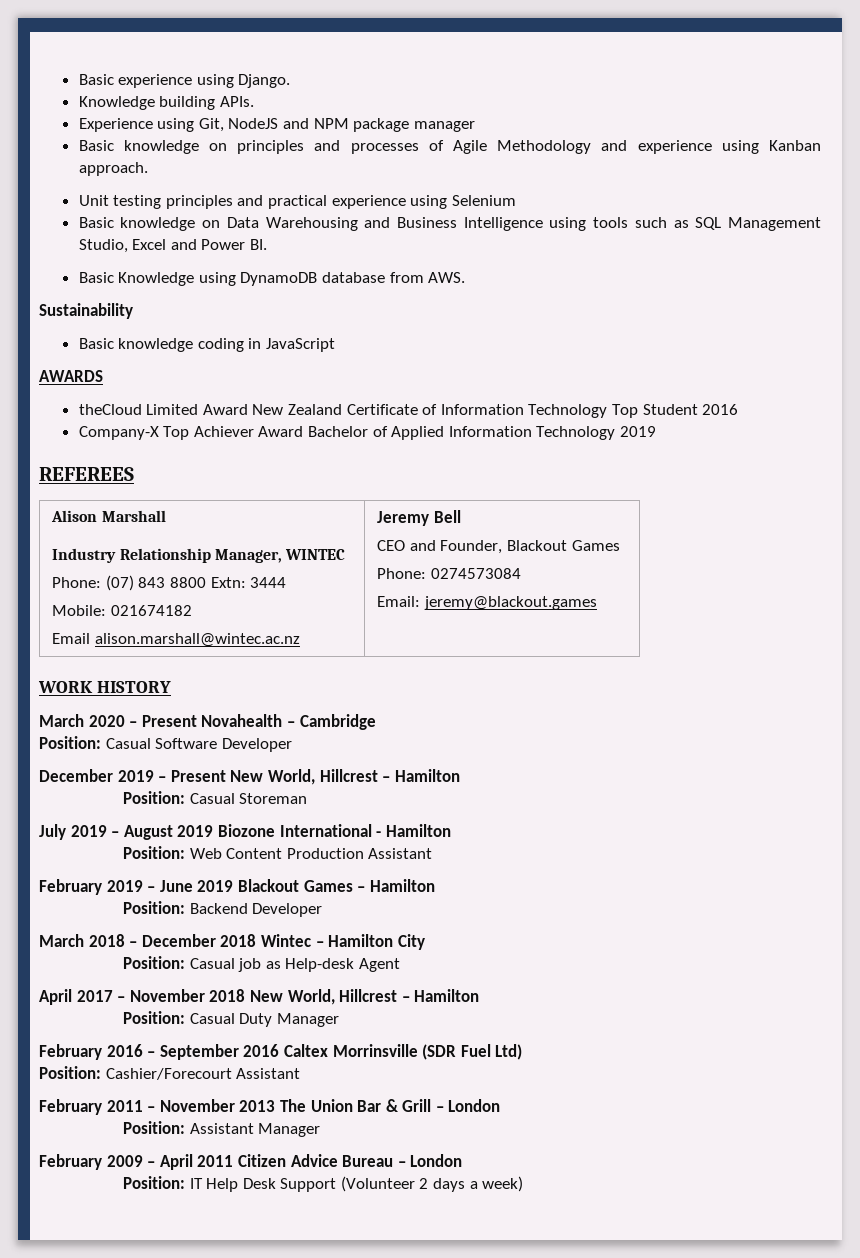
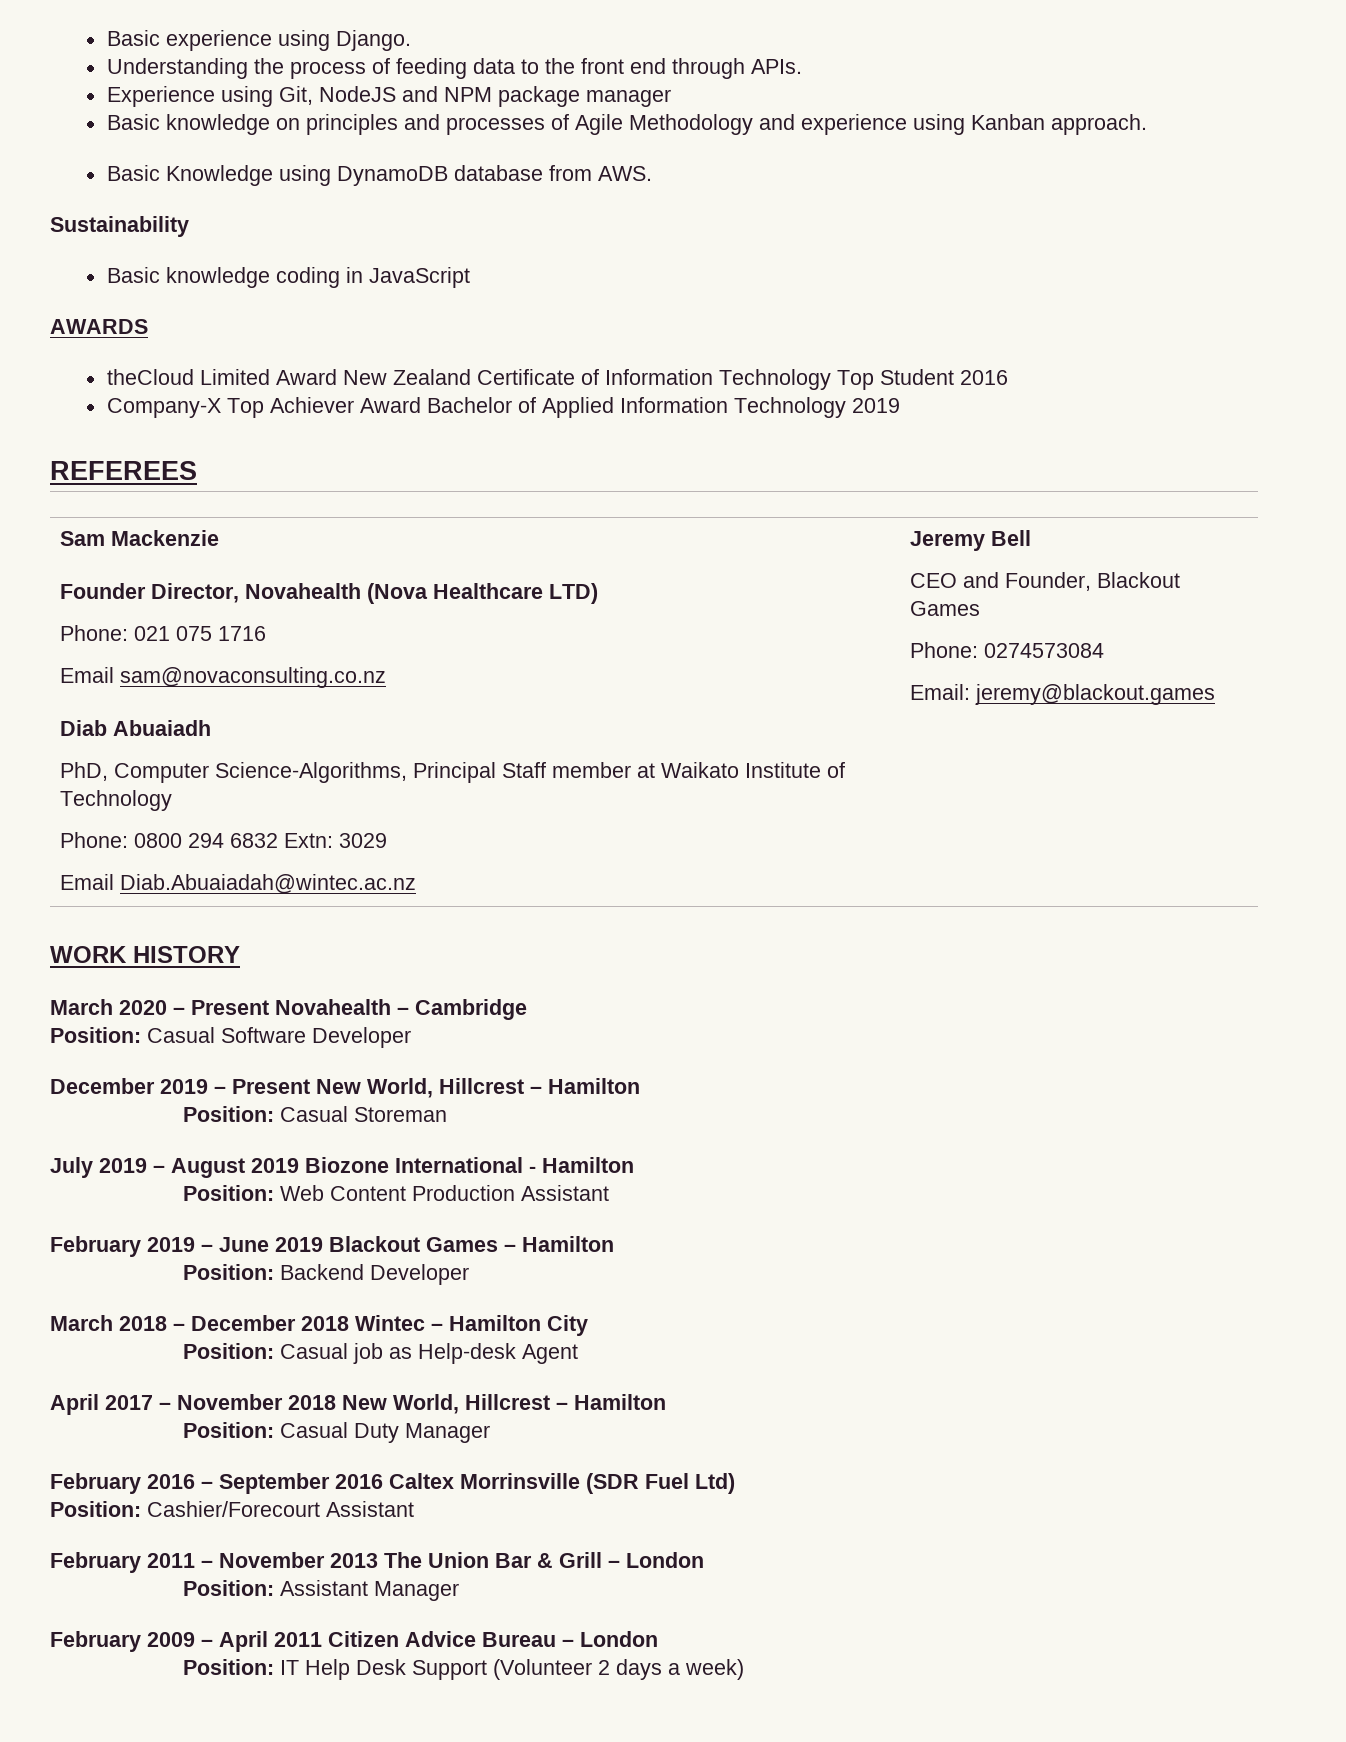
- Knowledge building APIs.
+ Understanding the process of feeding data to the front end through APIs.
- Unit testing principles and practical experience using Selenium
- Basic knowledge on Data Warehousing and Business Intelligence using tools such as SQL Management Studio, Excel and Power BI.
- Alison Marshall
- Industry Relationship Manager, WINTEC
- Phone: (07) 843 8800 Extn: 3444
- Mobile: 021674182
- Email alison.marshall@wintec.ac.nz
+ Sam Mackenzie
+ Founder Director, Novahealth (Nova Healthcare LTD)
+ Phone: 021 075 1716
+ Email sam@novaconsulting.co.nz
+ Diab Abuaiadh
+ PhD, Computer Science-Algorithms, Principal Staff member at Waikato Institute of Technology
+ Phone: 0800 294 6832 Extn: 3029
+ Email Diab.Abuaiadah@wintec.ac.nz

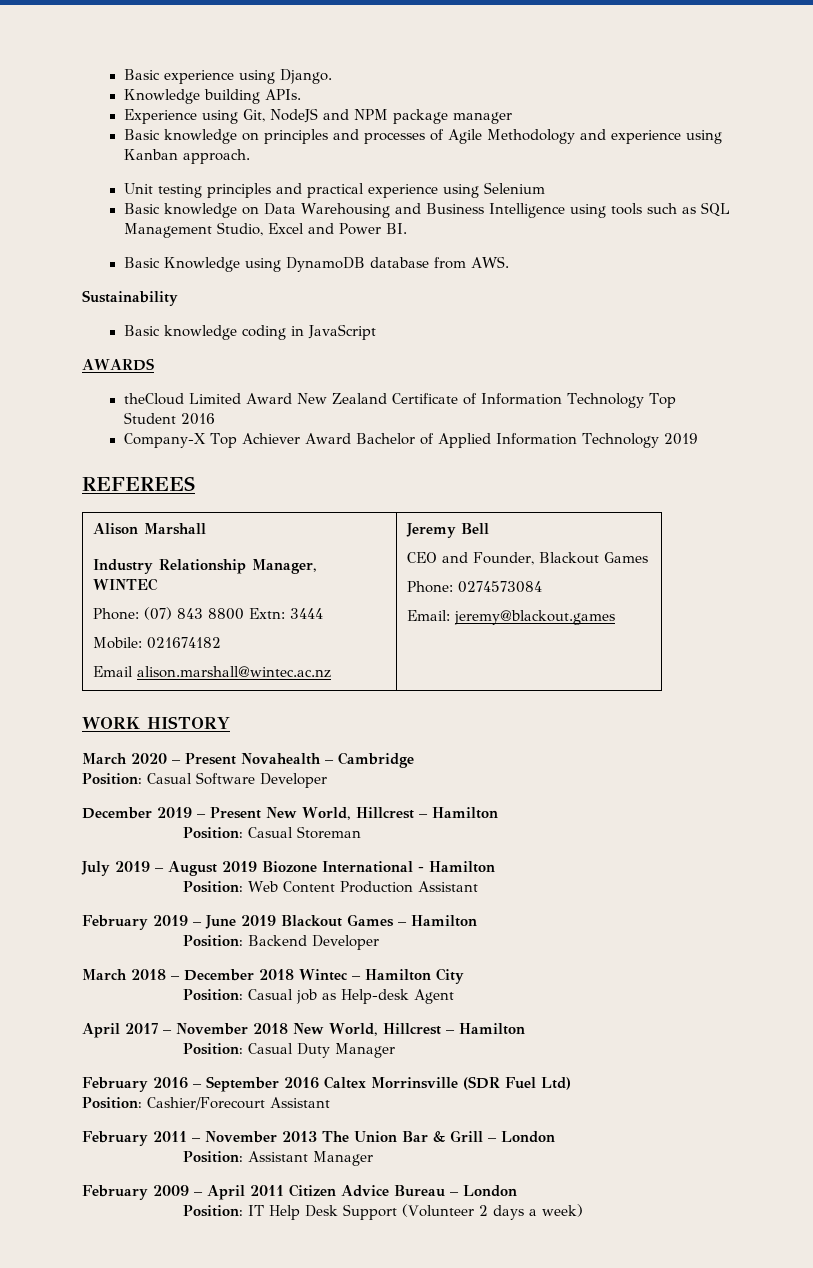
- Understanding the process of feeding data to the front end through APIs.
+ Knowledge building APIs.
+ Unit testing principles and practical experience using Selenium
+ Basic knowledge on Data Warehousing and Business Intelligence using tools such as SQL Management Studio, Excel and Power BI.
- Sam Mackenzie
- Founder Director, Novahealth (Nova Healthcare LTD)
- Phone: 021 075 1716
- Email sam@novaconsulting.co.nz
- Diab Abuaiadh
- PhD, Computer Science-Algorithms, Principal Staff member at Waikato Institute of Technology
- Phone: 0800 294 6832 Extn: 3029
- Email Diab.Abuaiadah@wintec.ac.nz
+ Alison Marshall
+ Industry Relationship Manager, WINTEC
+ Phone: (07) 843 8800 Extn: 3444
+ Mobile: 021674182
+ Email alison.marshall@wintec.ac.nz

